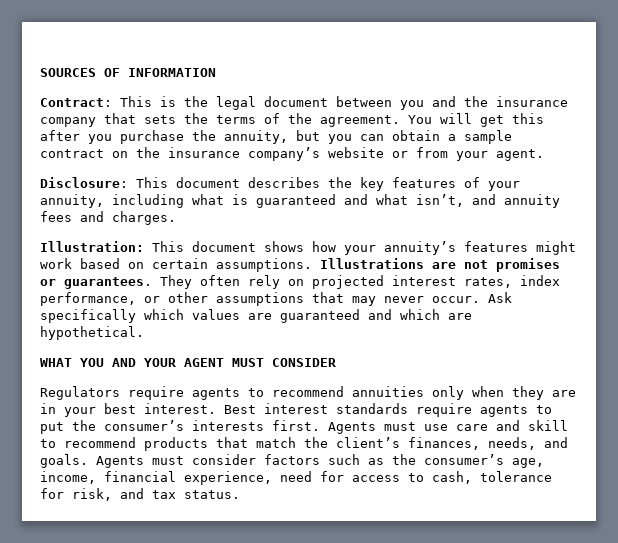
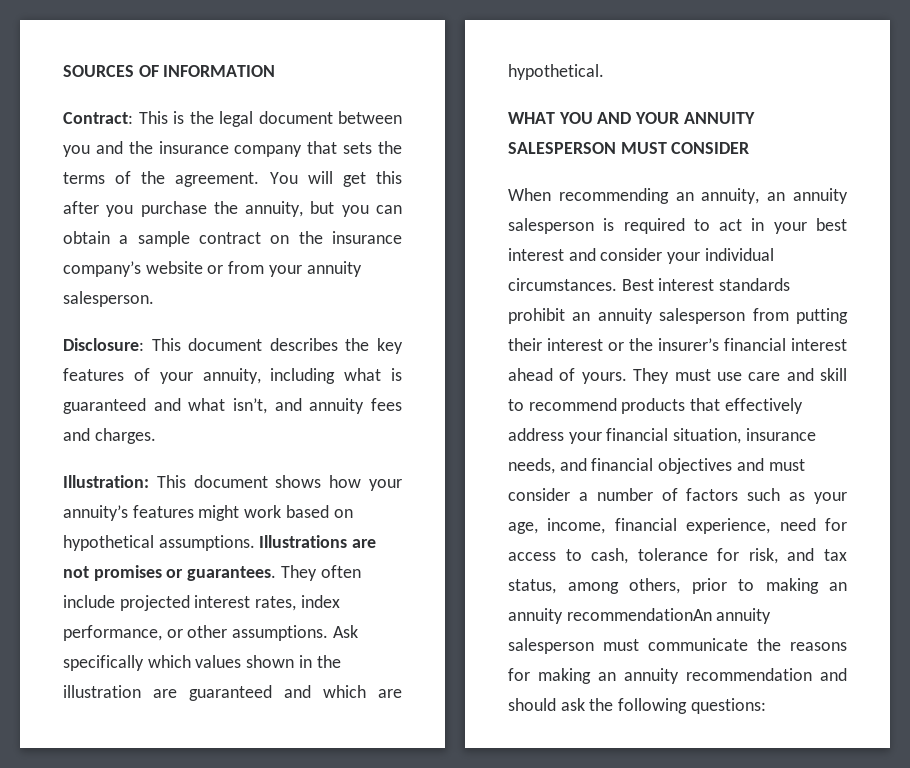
- You will get this after you purchase the annuity, but you can obtain a sample contract on the insurance company’s website or from your agent.
+ You will get this after you purchase the annuity, but you can obtain a sample contract on the insurance company’s website or from your annuity salesperson.
- Illustration: This document shows how your annuity’s features might work based on certain assumptions.
+ Illustration: This document shows how your annuity’s features might work based on hypothetical assumptions.
- They often rely on projected interest rates, index performance, or other assumptions that may never occur. Ask specifically which values are guaranteed and which are hypothetical.
+ They often include projected interest rates, index performance, or other assumptions. Ask specifically which values shown in the illustration are guaranteed and which are hypothetical.
- WHAT YOU AND YOUR AGENT MUST CONSIDER
+ WHAT YOU AND YOUR ANNUITY SALESPERSON MUST CONSIDER
- Regulators require agents to recommend annuities only when they are in your best interest. Best interest standards require agents to put the consumer’s interests first. Agents must use care and skill to recommend products that match the client’s finances, needs, and goals. Agents must consider factors such as the consumer’s age, income, financial experience, need for access to cash, tolerance for risk, and tax status.
+ When recommending an annuity, an annuity salesperson is required to act in your best interest and consider your individual circumstances. Best interest standards prohibit an annuity salesperson from putting their interest or the insurer’s financial interest ahead of yours. They must use care and skill to recommend products that effectively address your financial situation, insurance needs, and financial objectives and must consider a number of factors such as your age, income, financial experience, need for access to cash, tolerance for risk, and tax status, among others, prior to making an annuity recommendationAn annuity salesperson must communicate the reasons for making an annuity recommendation and should ask the following questions:

